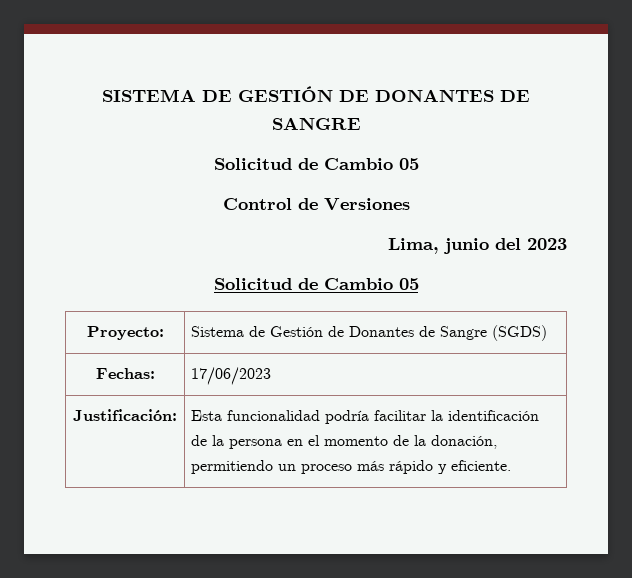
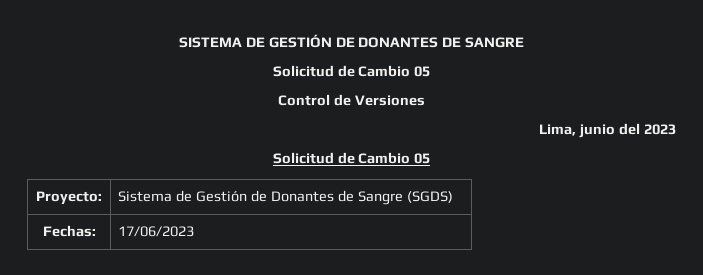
- Justificación: | Esta funcionalidad podría facilitar la identificación de la persona en el momento de la donación, permitiendo un proceso más rápido y eficiente.

